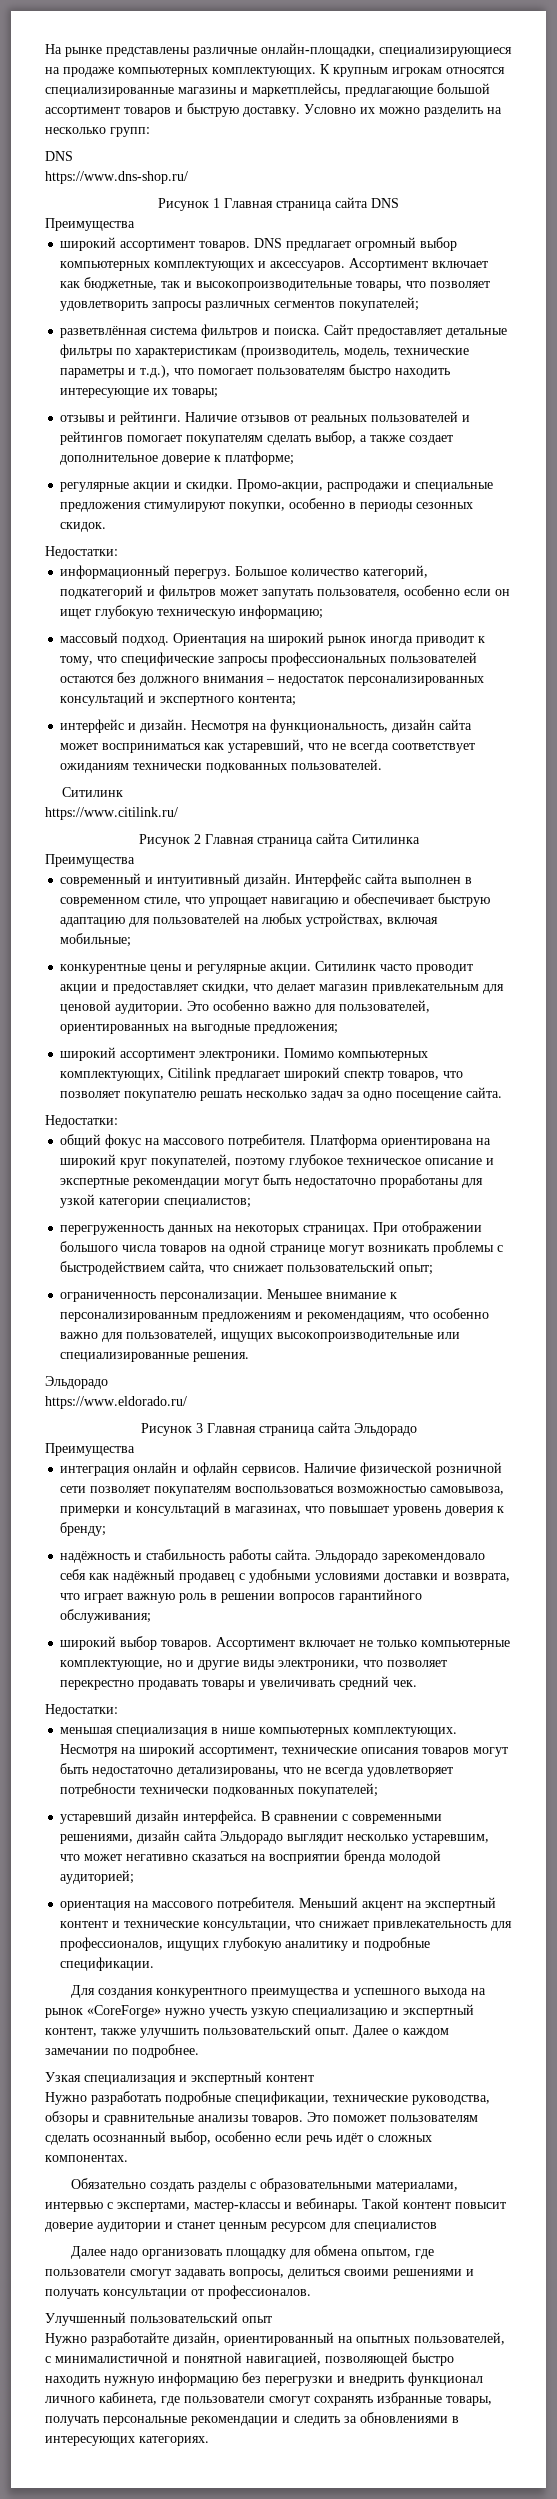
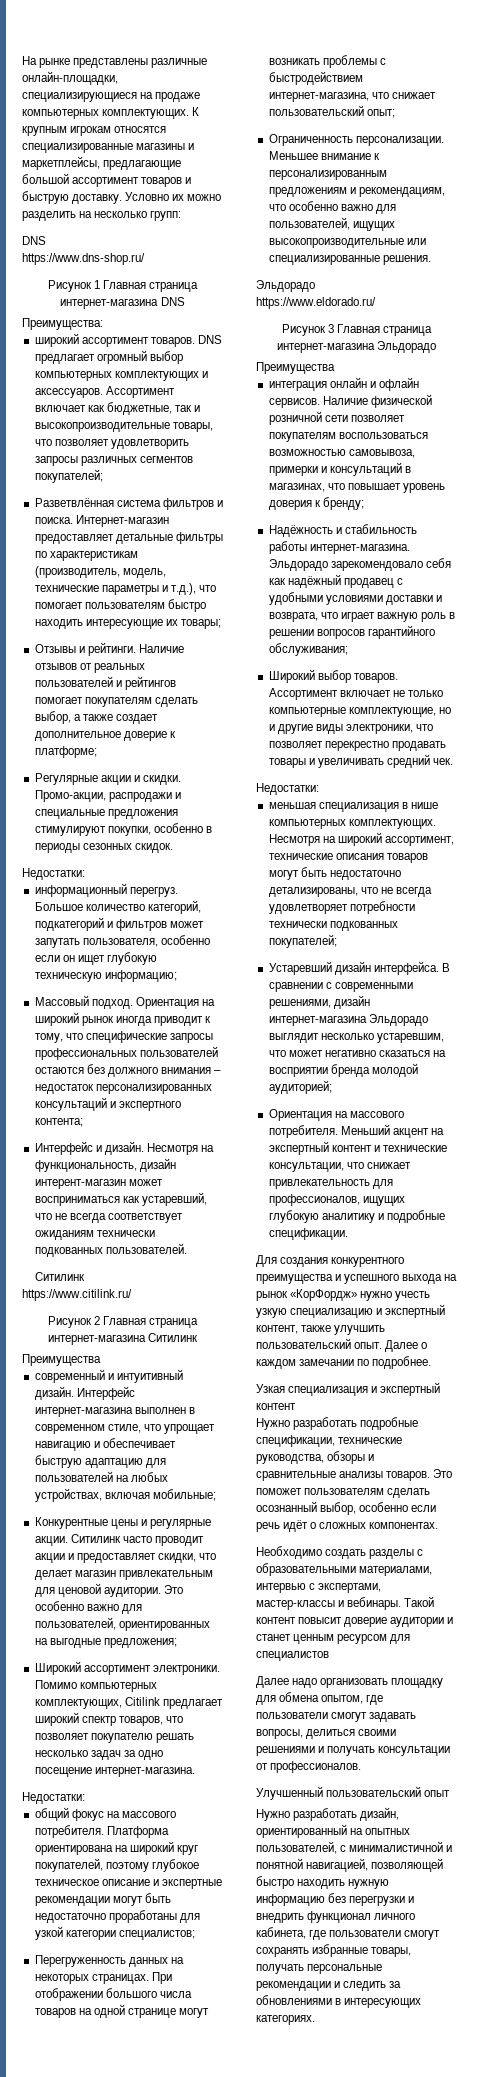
- Рисунок 1 Главная страница сайта DNS
- Преимущества
+ Рисунок 1 Главная страница интернет-магазина DNS
+ Преимущества:
- разветвлённая система фильтров и поиска.
+ Разветвлённая система фильтров и поиска.
- Сайт предоставляет детальные фильтры по характеристикам (производитель, модель, технические параметры и т.д.), что помогает пользователям быстро находить интересующие их товары;
+ Интернет-магазин предоставляет детальные фильтры по характеристикам (производитель, модель, технические параметры и т.д.), что помогает пользователям быстро находить интересующие их товары;
- отзывы и рейтинги.
+ Отзывы и рейтинги.
- регулярные акции и скидки.
+ Регулярные акции и скидки.
- массовый подход.
+ Массовый подход.
- интерфейс и дизайн.
+ Интерфейс и дизайн.
- Несмотря на функциональность, дизайн сайта может восприниматься как устаревший, что не всегда соответствует ожиданиям технически подкованных пользователей.
+ Несмотря на функциональность, дизайн интерент-магазин может восприниматься как устаревший, что не всегда соответствует ожиданиям технически подкованных пользователей.
- Рисунок 2 Главная страница сайта Ситилинка
+ Рисунок 2 Главная страница интернет-магазина Ситилинк
- Интерфейс сайта выполнен в современном стиле, что упрощает навигацию и обеспечивает быструю адаптацию для пользователей на любых устройствах, включая мобильные;
+ Интерфейс интернет-магазина выполнен в современном стиле, что упрощает навигацию и обеспечивает быструю адаптацию для пользователей на любых устройствах, включая мобильные;
- конкурентные цены и регулярные акции.
+ Конкурентные цены и регулярные акции.
- широкий ассортимент электроники.
+ Широкий ассортимент электроники.
- Помимо компьютерных комплектующих, Citilink предлагает широкий спектр товаров, что позволяет покупателю решать несколько задач за одно посещение сайта.
+ Помимо компьютерных комплектующих, Citilink предлагает широкий спектр товаров, что позволяет покупателю решать несколько задач за одно посещение интернет-магазина.
- перегруженность данных на некоторых страницах.
+ Перегруженность данных на некоторых страницах.
- При отображении большого числа товаров на одной странице могут возникать проблемы с быстродействием сайта, что снижает пользовательский опыт;
+ При отображении большого числа товаров на одной странице могут возникать проблемы с быстродействием интернет-магазина, что снижает пользовательский опыт;
- ограниченность персонализации.
+ Ограниченность персонализации.
- Рисунок 3 Главная страница сайта Эльдорадо
+ Рисунок 3 Главная страница интернет-магазина Эльдорадо
- надёжность и стабильность работы сайта.
+ Надёжность и стабильность работы интернет-магазина.
- широкий выбор товаров.
+ Широкий выбор товаров.
- устаревший дизайн интерфейса.
+ Устаревший дизайн интерфейса.
- В сравнении с современными решениями, дизайн сайта Эльдорадо выглядит несколько устаревшим, что может негативно сказаться на восприятии бренда молодой аудиторией;
+ В сравнении с современными решениями, дизайн интернет-магазина Эльдорадо выглядит несколько устаревшим, что может негативно сказаться на восприятии бренда молодой аудиторией;
- ориентация на массового потребителя.
+ Ориентация на массового потребителя.
- Для создания конкурентного преимущества и успешного выхода на рынок «CoreForge» нужно учесть узкую специализацию и экспертный контент, также улучшить пользовательский опыт.
+ Для создания конкурентного преимущества и успешного выхода на рынок «КорФордж» нужно учесть узкую специализацию и экспертный контент, также улучшить пользовательский опыт.
- Обязательно создать разделы с образовательными материалами, интервью с экспертами, мастер-классы и вебинары.
+ Необходимо создать разделы с образовательными материалами, интервью с экспертами, мастер-классы и вебинары.
- Нужно разработайте дизайн, ориентированный на опытных пользователей, с минималистичной и понятной навигацией, позволяющей быстро находить нужную информацию без перегрузки и внедрить функционал личного кабинета, где пользователи смогут сохранять избранные товары, получать персональные рекомендации и следить за обновлениями в интересующих категориях.
+ Нужно разработать дизайн, ориентированный на опытных пользователей, с минималистичной и понятной навигацией, позволяющей быстро находить нужную информацию без перегрузки и внедрить функционал личного кабинета, где пользователи смогут сохранять избранные товары, получать персональные рекомендации и следить за обновлениями в интересующих категориях.

